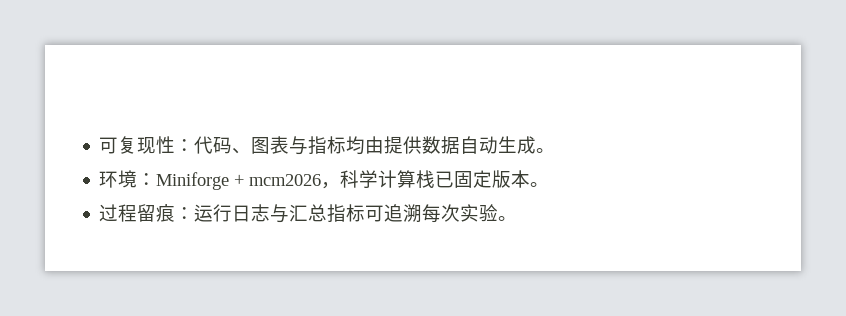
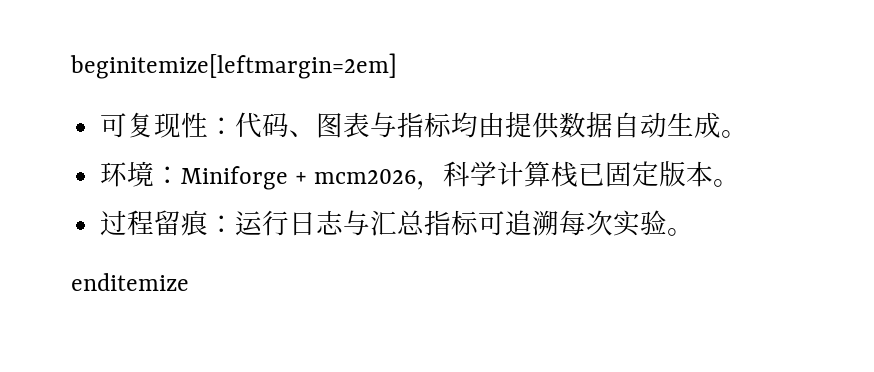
+ beginitemize[leftmargin=2em]
+ enditemize

